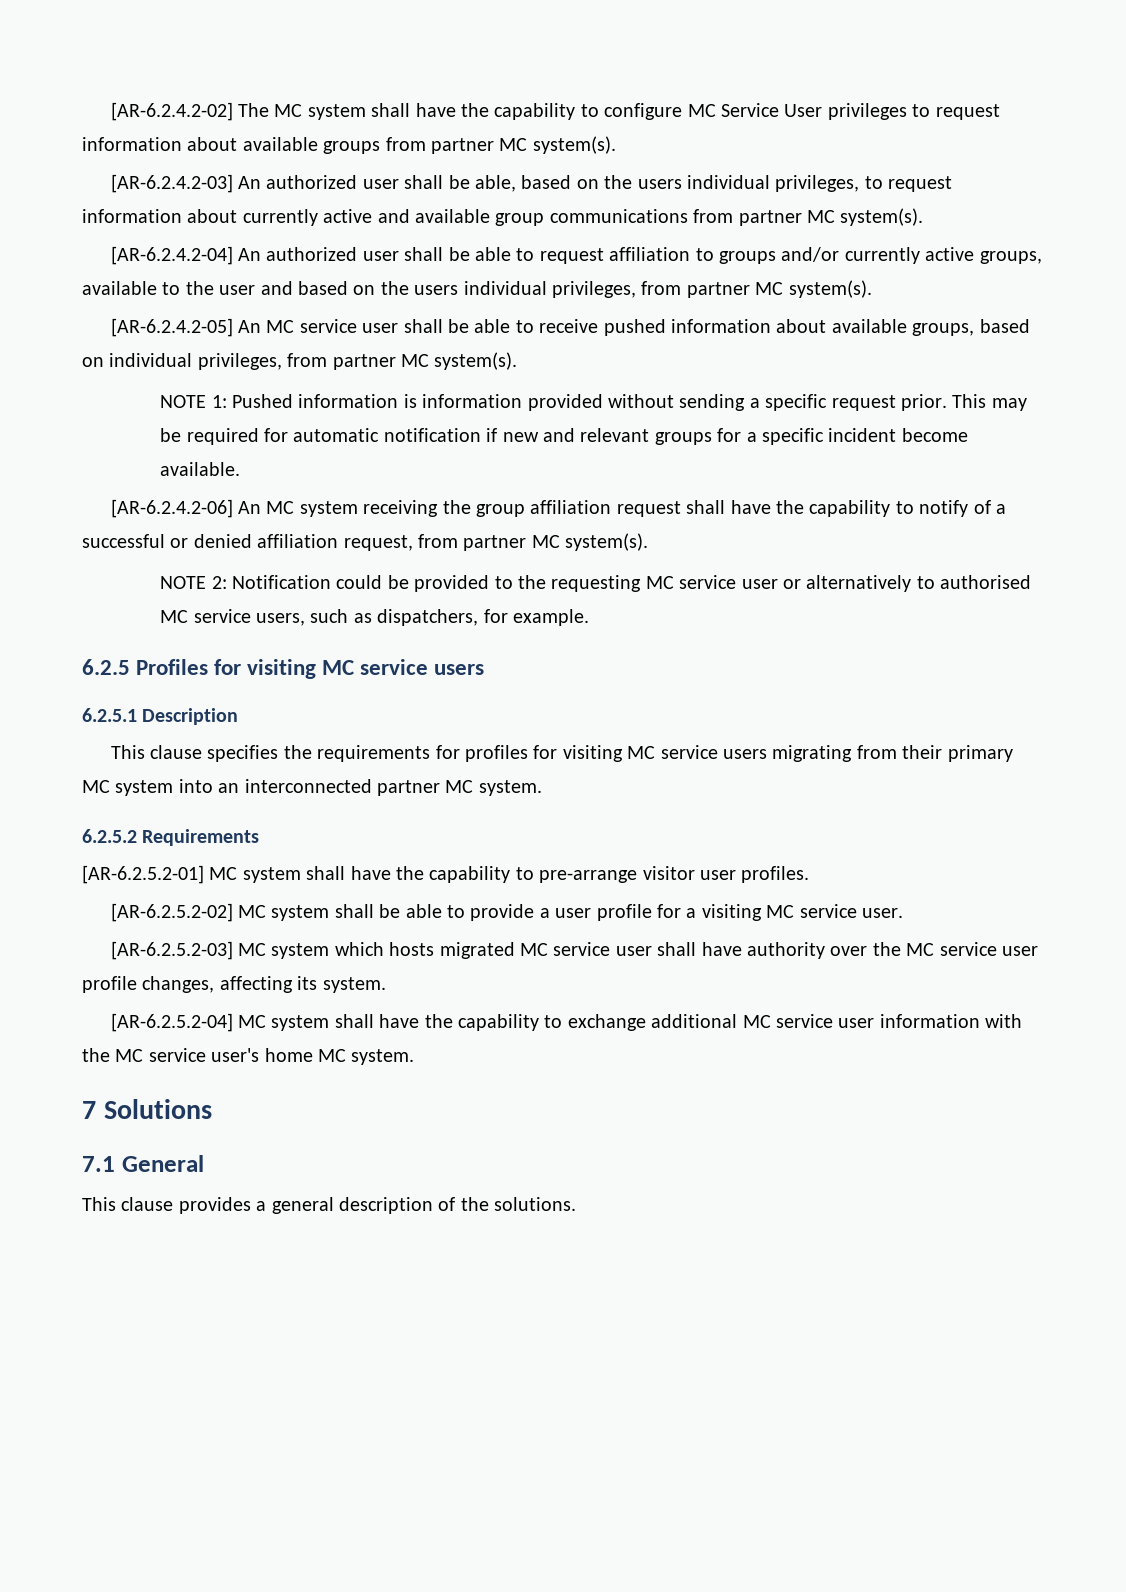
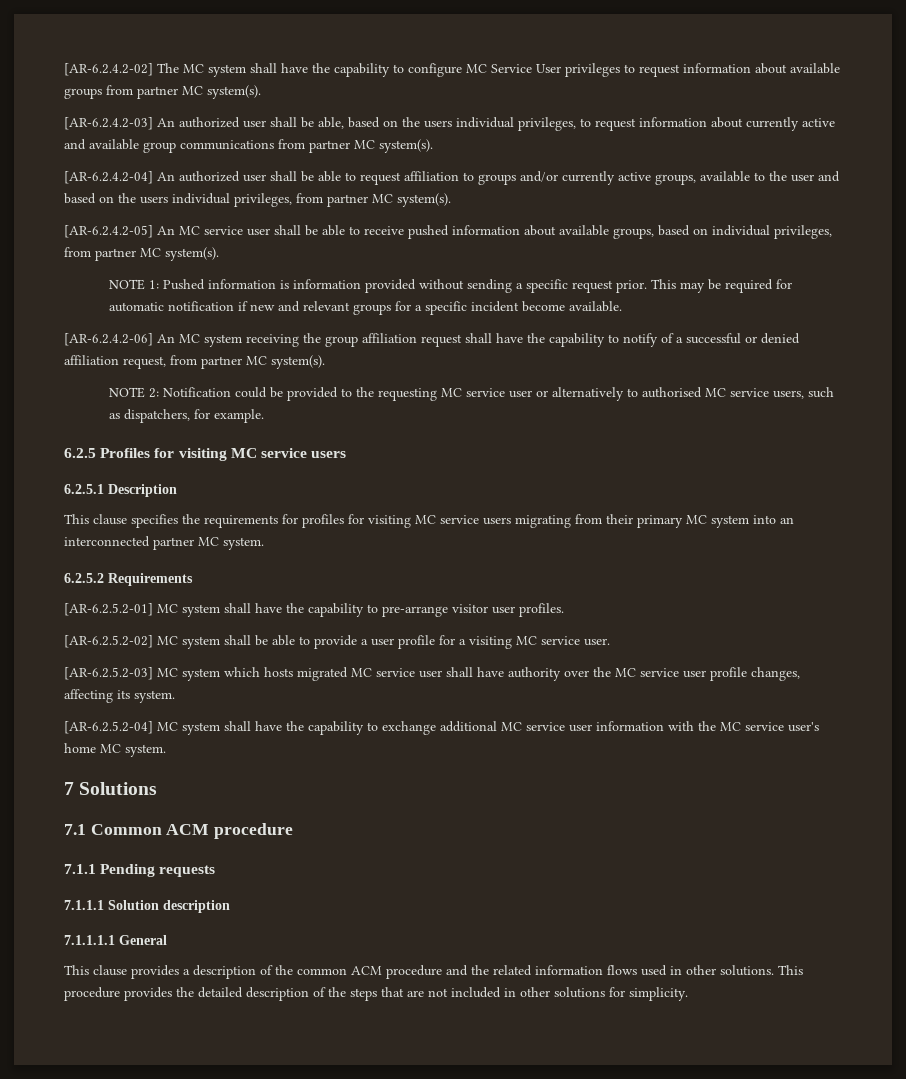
- 7.1 General
+ 7.1 Common ACM procedure
+ 7.1.1 Pending requests
+ 7.1.1.1 Solution description
+ 7.1.1.1.1 General
- This clause provides a general description of the solutions.
+ This clause provides a description of the common ACM procedure and the related information flows used in other solutions. This procedure provides the detailed description of the steps that are not included in other solutions for simplicity.

